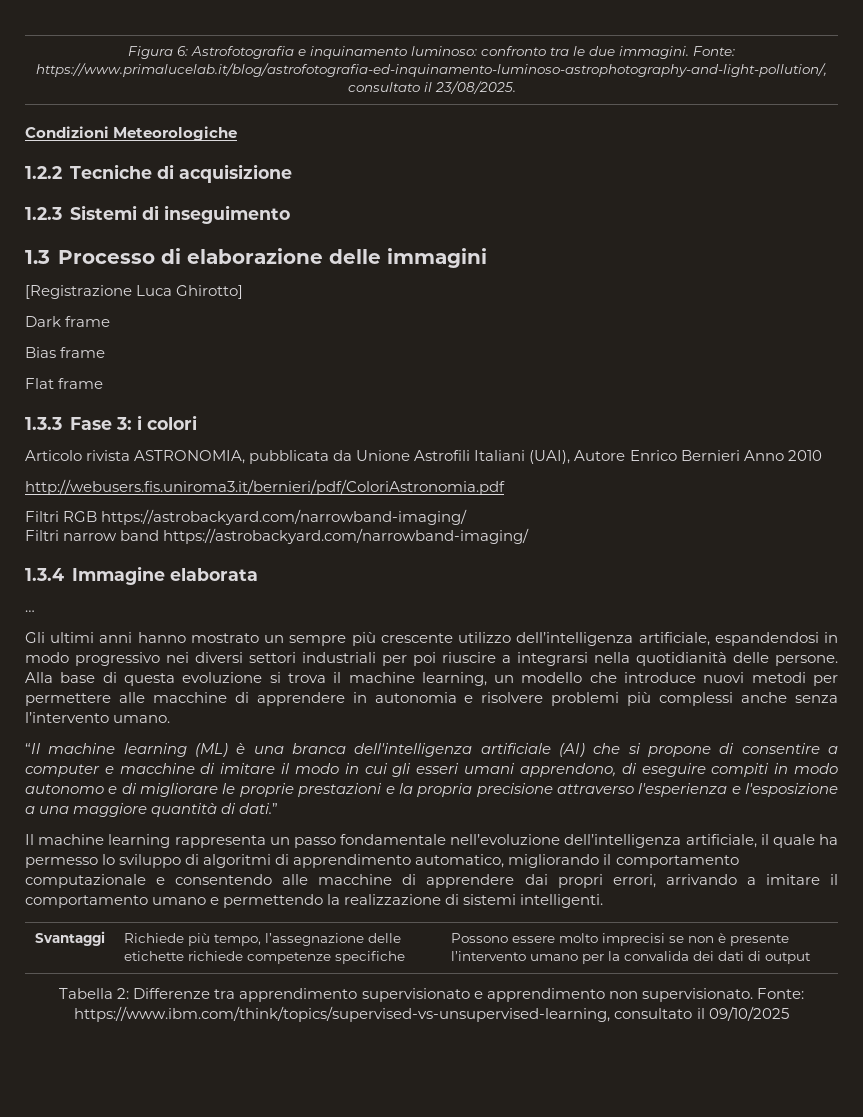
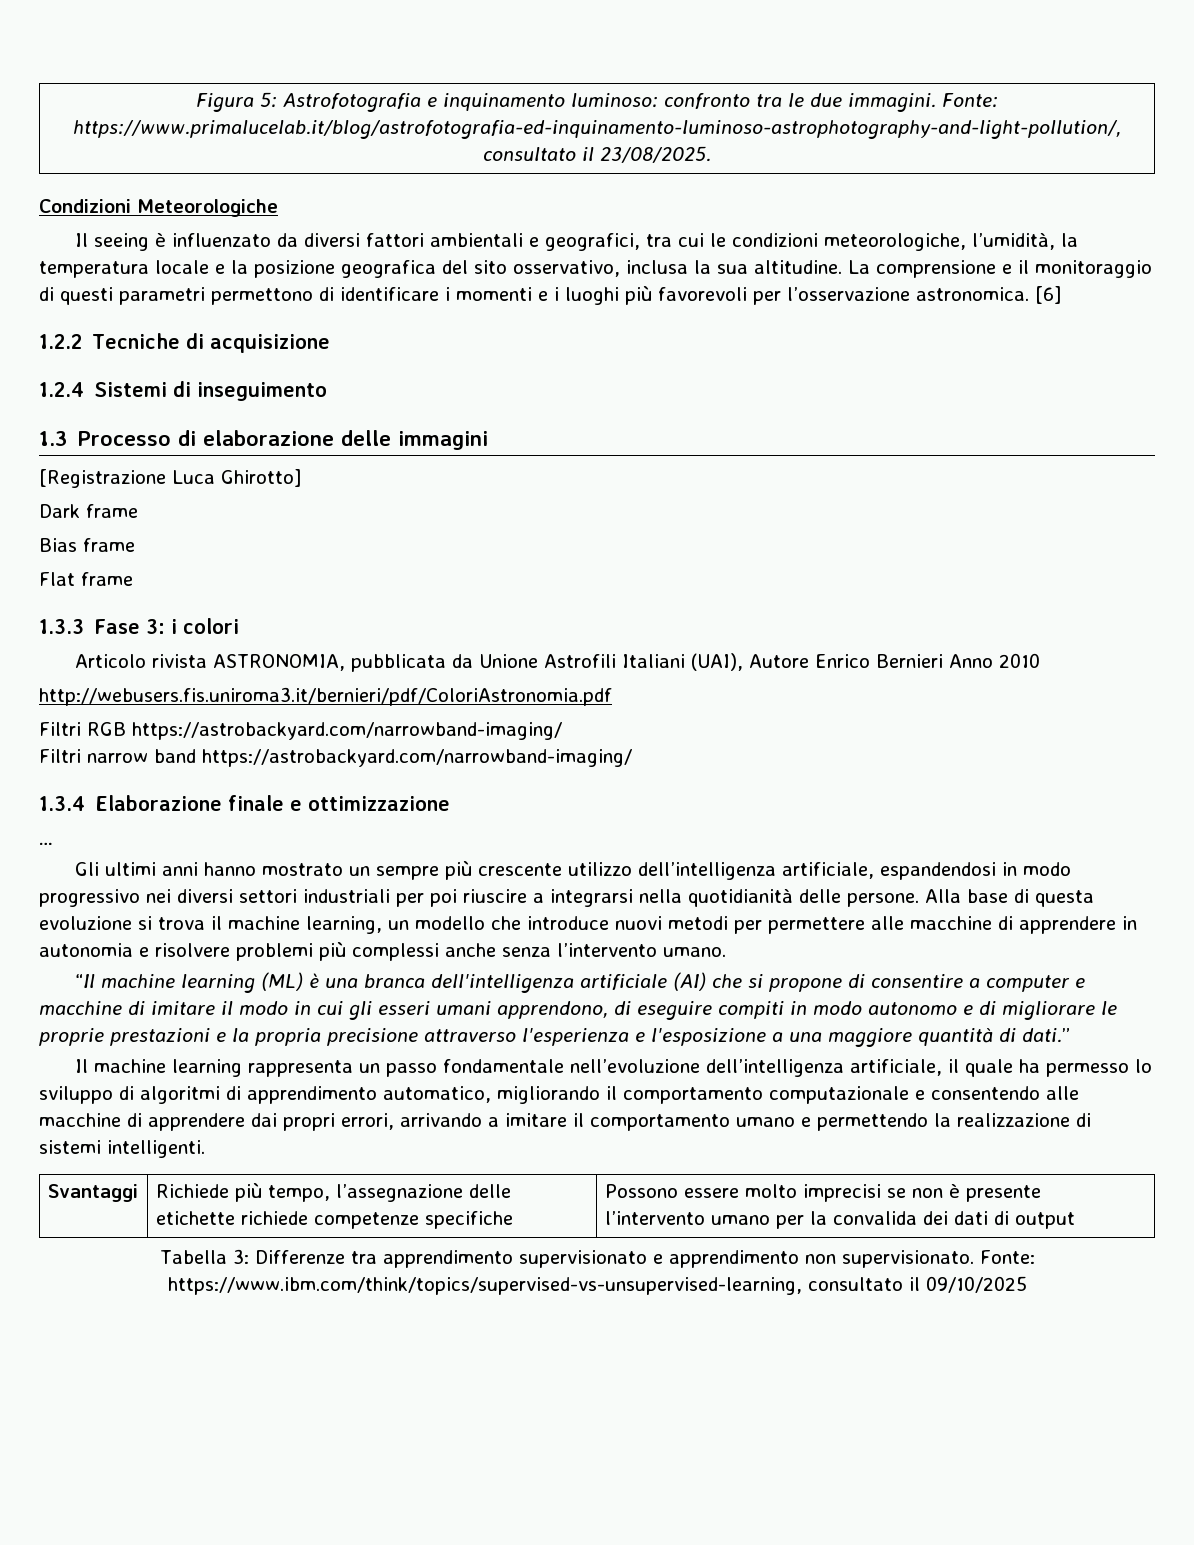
- Figura 6: Astrofotografia e inquinamento luminoso: confronto tra le due immagini. Fonte: https://www.primalucelab.it/blog/astrofotografia-ed-inquinamento-luminoso-astrophotography-and-light-pollution/, consultato il 23/08/2025.
+ Figura 5: Astrofotografia e inquinamento luminoso: confronto tra le due immagini. Fonte: https://www.primalucelab.it/blog/astrofotografia-ed-inquinamento-luminoso-astrophotography-and-light-pollution/, consultato il 23/08/2025.
+ Il seeing è influenzato da diversi fattori ambientali e geografici, tra cui le condizioni meteorologiche, l’umidità, la temperatura locale e la posizione geografica del sito osservativo, inclusa la sua altitudine. La comprensione e il monitoraggio di questi parametri permettono di identificare i momenti e i luoghi più favorevoli per l’osservazione astronomica. [6]
- 1.2.3 Sistemi di inseguimento
+ 1.2.4 Sistemi di inseguimento
- 1.3.4 Immagine elaborata
+ 1.3.4 Elaborazione finale e ottimizzazione
- Tabella 2: Differenze tra apprendimento supervisionato e apprendimento non supervisionato.
+ Tabella 3: Differenze tra apprendimento supervisionato e apprendimento non supervisionato.

